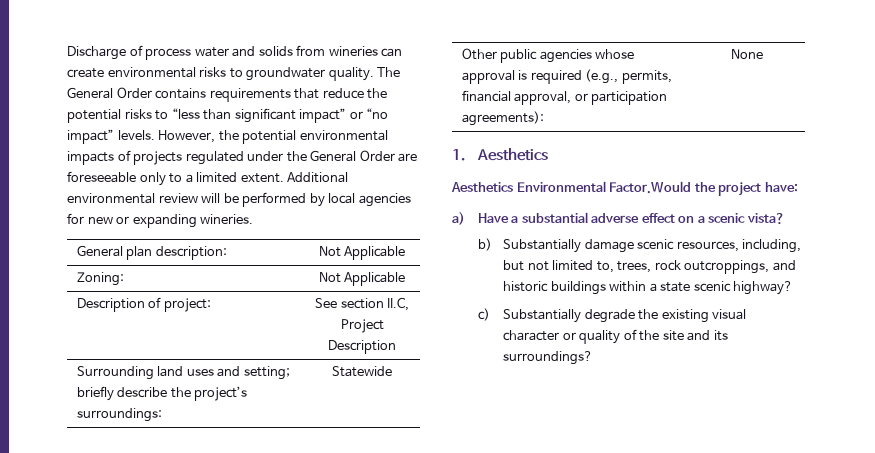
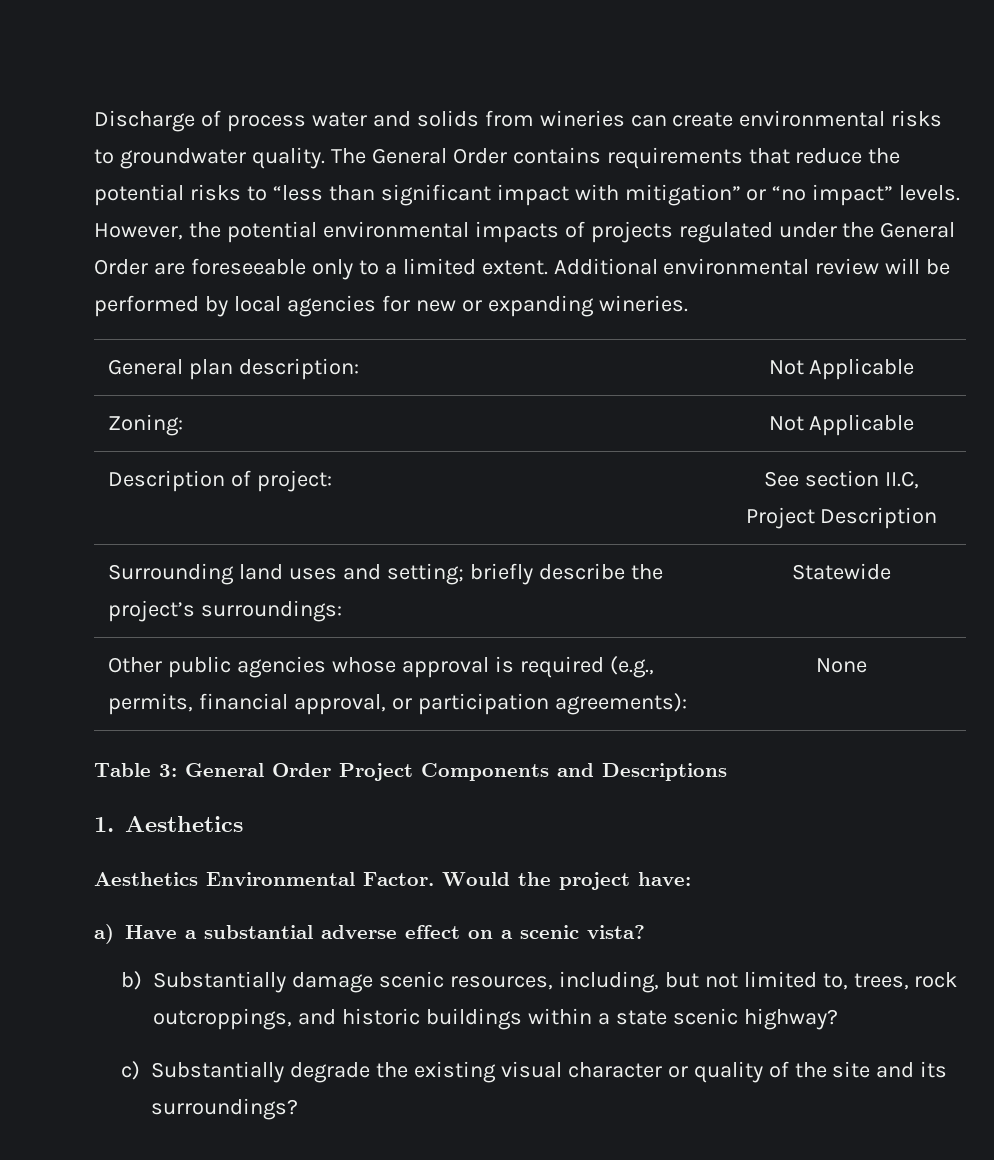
- The General Order contains requirements that reduce the potential risks to “less than significant impact” or “no impact” levels.
+ The General Order contains requirements that reduce the potential risks to “less than significant impact with mitigation” or “no impact” levels.
+ Table 3: General Order Project Components and Descriptions
- Aesthetics Environmental Factor.Would the project have:
+ Aesthetics Environmental Factor. Would the project have:

